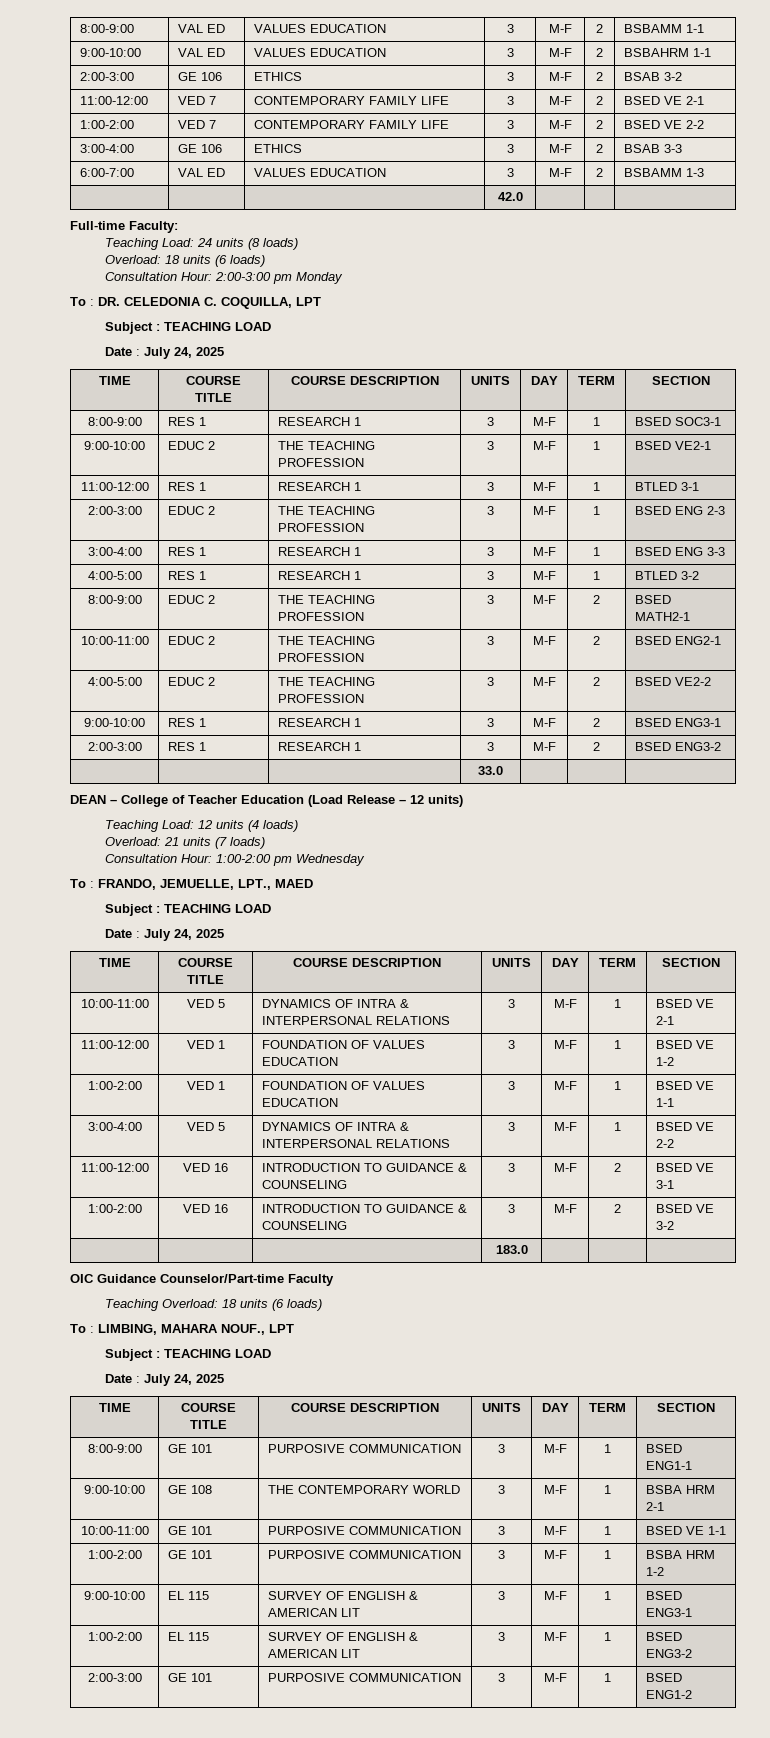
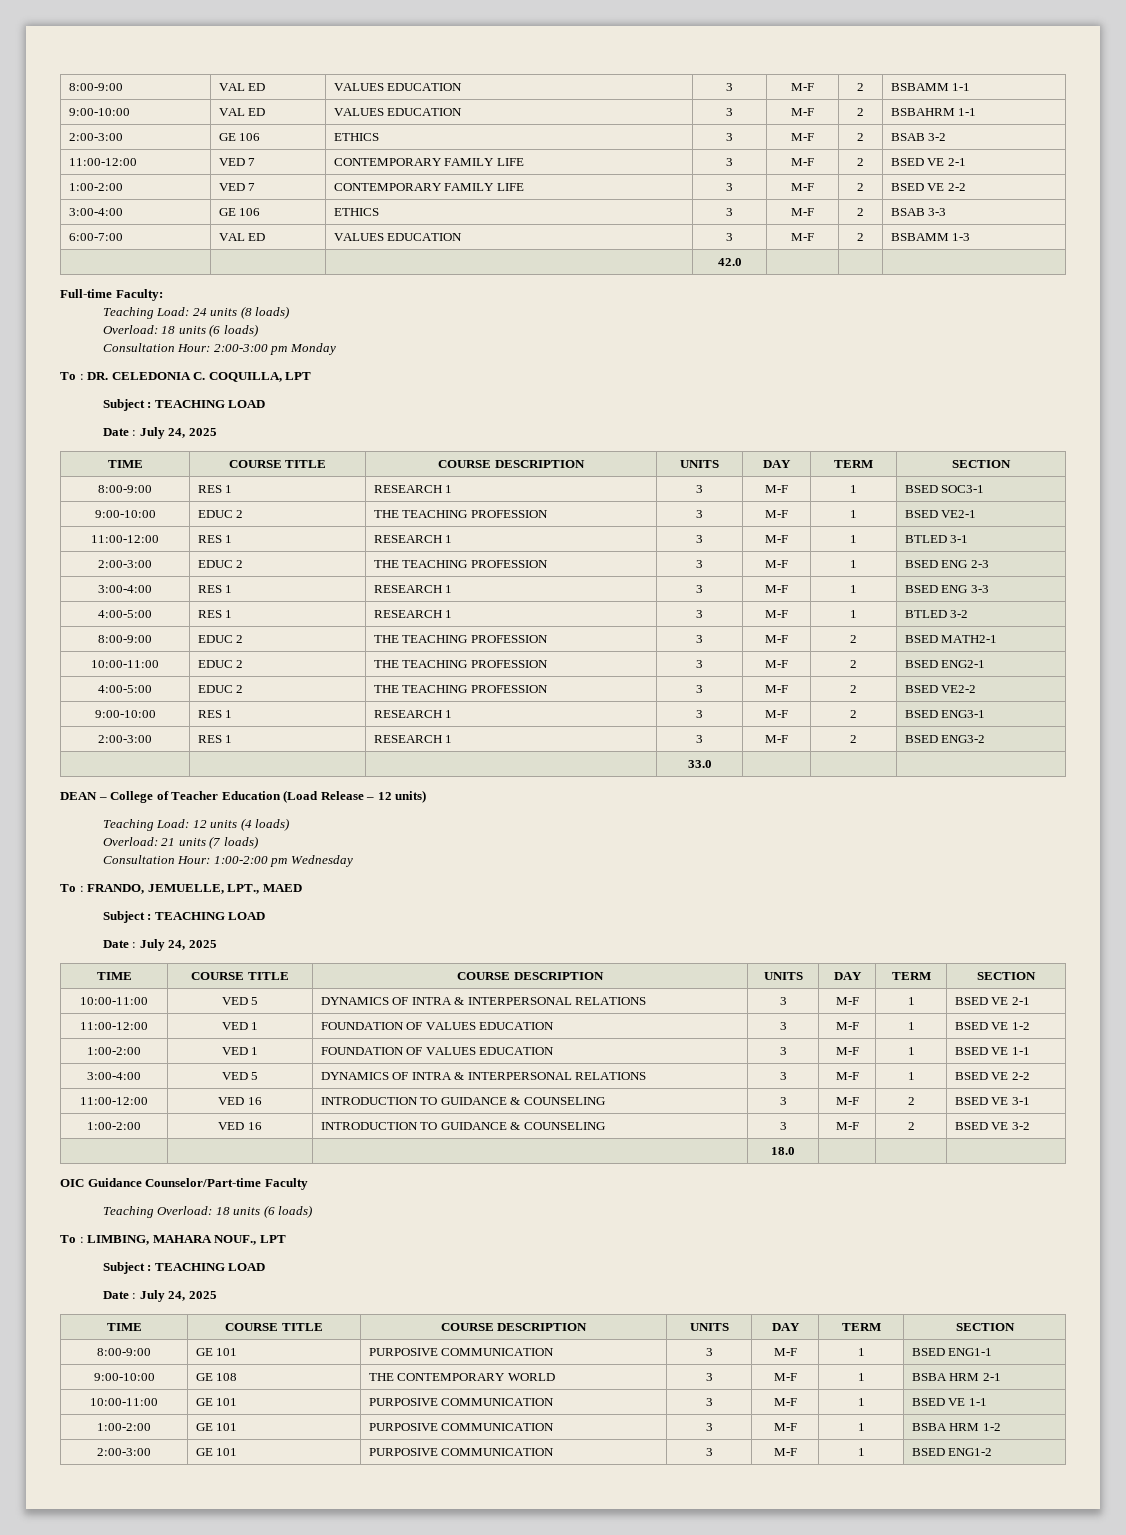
- | | | 183.0 | | |
+ | | | 18.0 | | |
- 9:00-10:00 | EL 115 | SURVEY OF ENGLISH & AMERICAN LIT | 3 | M-F | 1 | BSED ENG3-1
- 1:00-2:00 | EL 115 | SURVEY OF ENGLISH & AMERICAN LIT | 3 | M-F | 1 | BSED ENG3-2

